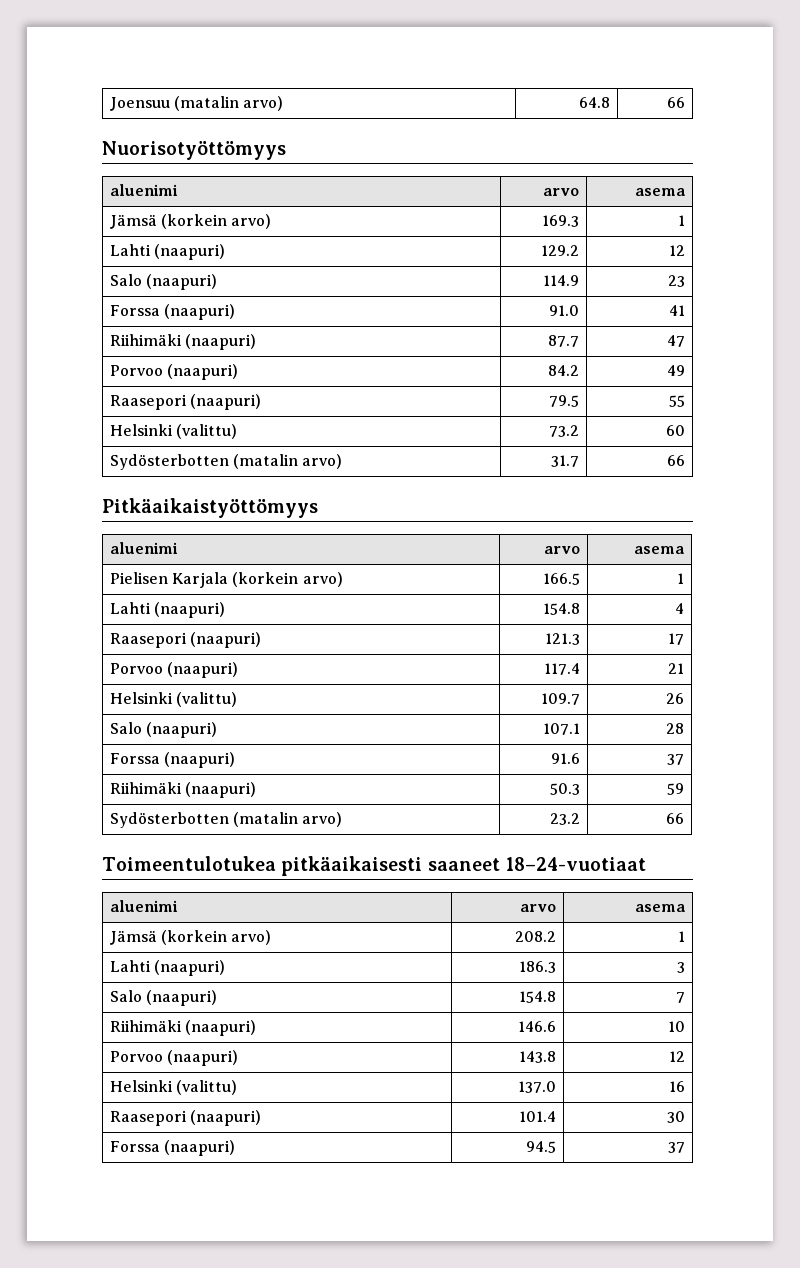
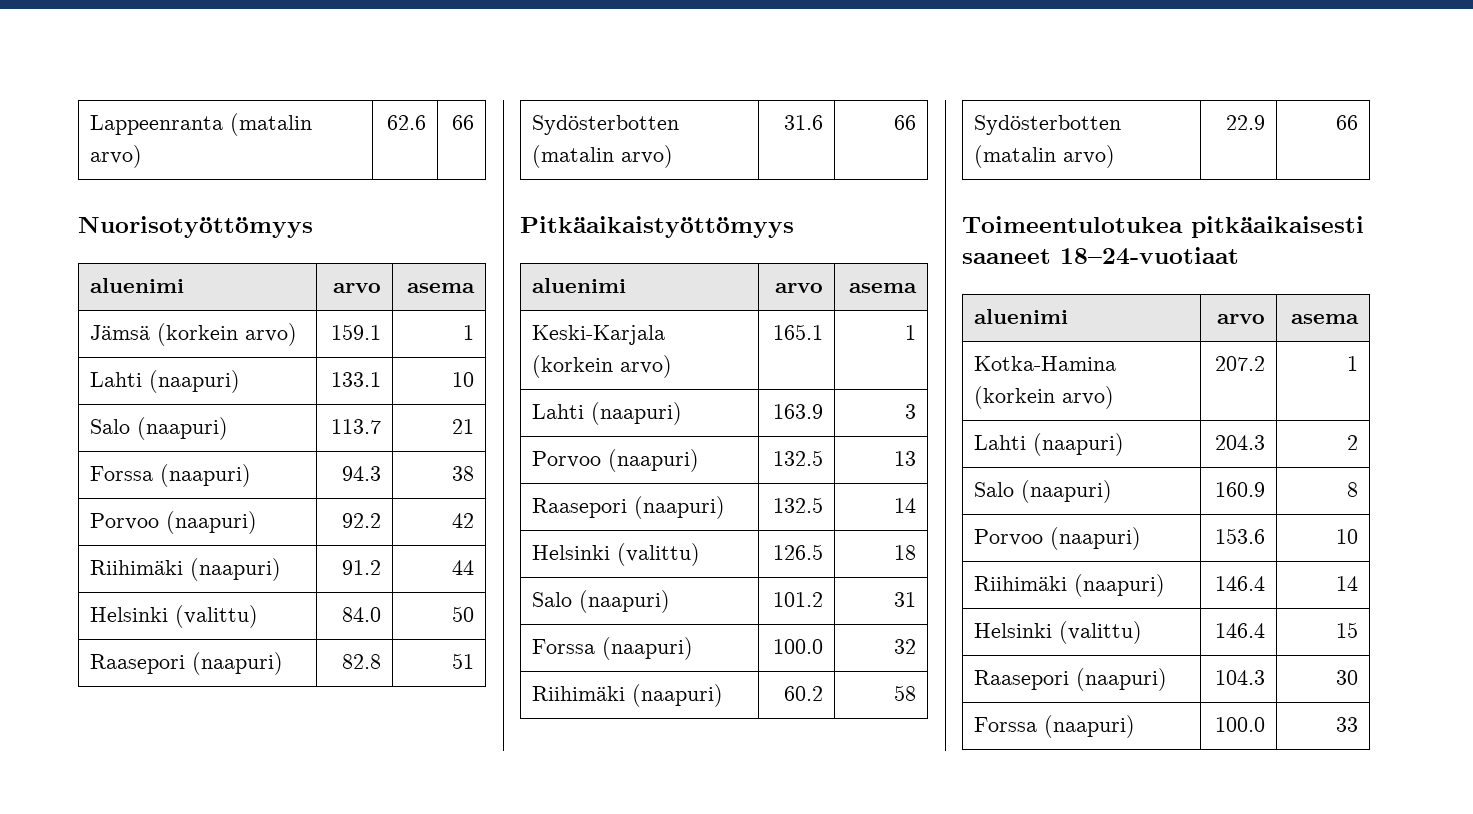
- Joensuu (matalin arvo) | 64.8 | 66
+ Lappeenranta (matalin arvo) | 62.6 | 66
- Jämsä (korkein arvo) | 169.3 | 1
- Lahti (naapuri) | 129.2 | 12
- Salo (naapuri) | 114.9 | 23
- Forssa (naapuri) | 91.0 | 41
- Riihimäki (naapuri) | 87.7 | 47
- Porvoo (naapuri) | 84.2 | 49
- Raasepori (naapuri) | 79.5 | 55
- Helsinki (valittu) | 73.2 | 60
- Sydösterbotten (matalin arvo) | 31.7 | 66
+ Jämsä (korkein arvo) | 159.1 | 1
+ Lahti (naapuri) | 133.1 | 10
+ Salo (naapuri) | 113.7 | 21
+ Forssa (naapuri) | 94.3 | 38
+ Porvoo (naapuri) | 92.2 | 42
+ Riihimäki (naapuri) | 91.2 | 44
+ Helsinki (valittu) | 84.0 | 50
+ Raasepori (naapuri) | 82.8 | 51
+ Sydösterbotten (matalin arvo) | 31.6 | 66
- Pielisen Karjala (korkein arvo) | 166.5 | 1
- Lahti (naapuri) | 154.8 | 4
- Raasepori (naapuri) | 121.3 | 17
- Porvoo (naapuri) | 117.4 | 21
- Helsinki (valittu) | 109.7 | 26
- Salo (naapuri) | 107.1 | 28
- Forssa (naapuri) | 91.6 | 37
- Riihimäki (naapuri) | 50.3 | 59
- Sydösterbotten (matalin arvo) | 23.2 | 66
+ Keski-Karjala (korkein arvo) | 165.1 | 1
+ Lahti (naapuri) | 163.9 | 3
+ Porvoo (naapuri) | 132.5 | 13
+ Raasepori (naapuri) | 132.5 | 14
+ Helsinki (valittu) | 126.5 | 18
+ Salo (naapuri) | 101.2 | 31
+ Forssa (naapuri) | 100.0 | 32
+ Riihimäki (naapuri) | 60.2 | 58
+ Sydösterbotten (matalin arvo) | 22.9 | 66
- Jämsä (korkein arvo) | 208.2 | 1
- Lahti (naapuri) | 186.3 | 3
- Salo (naapuri) | 154.8 | 7
- Riihimäki (naapuri) | 146.6 | 10
- Porvoo (naapuri) | 143.8 | 12
- Helsinki (valittu) | 137.0 | 16
- Raasepori (naapuri) | 101.4 | 30
+ Kotka-Hamina (korkein arvo) | 207.2 | 1
+ Lahti (naapuri) | 204.3 | 2
+ Salo (naapuri) | 160.9 | 8
+ Porvoo (naapuri) | 153.6 | 10
+ Riihimäki (naapuri) | 146.4 | 14
+ Helsinki (valittu) | 146.4 | 15
+ Raasepori (naapuri) | 104.3 | 30
- Forssa (naapuri) | 94.5 | 37
+ Forssa (naapuri) | 100.0 | 33

